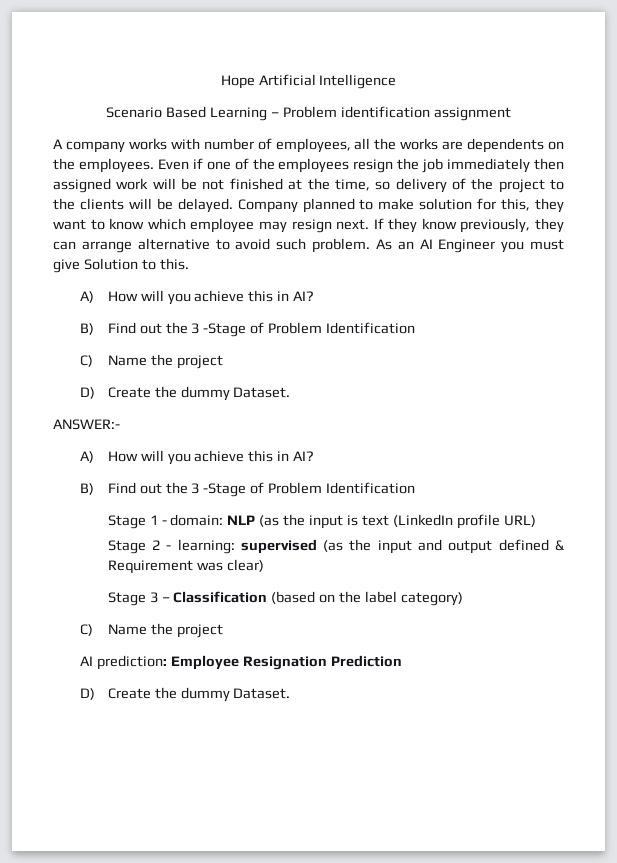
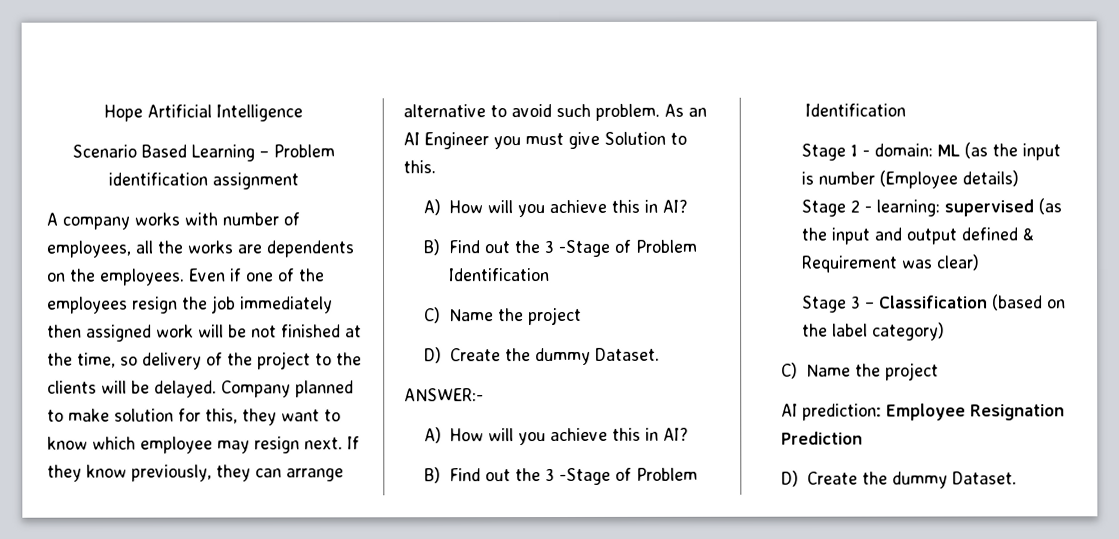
- Stage 1 - domain: NLP (as the input is text (LinkedIn profile URL)
+ Stage 1 - domain: ML (as the input is number (Employee details)

